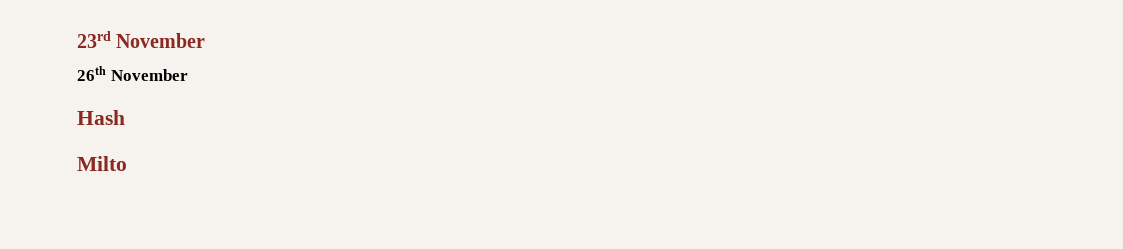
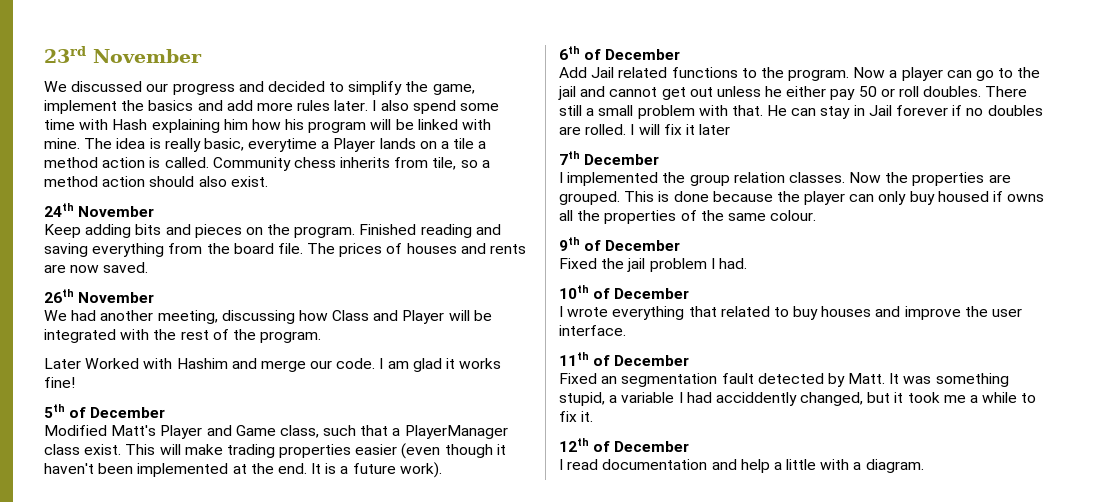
+ We discussed our progress and decided to simplify the game, implement the basics and add more rules later. I also spend some time with Hash explaining him how his program will be linked with mine. The idea is really basic, everytime a Player lands on a tile a method action is called. Community chess inherits from tile, so a method action should also exist.
+ 24th November
+ Keep adding bits and pieces on the program. Finished reading and saving everything from the board file. The prices of houses and rents are now saved.
  26th November
- Hash
- Milto
+ We had another meeting, discussing how Class and Player will be integrated with the rest of the program.
+ Later Worked with Hashim and merge our code. I am glad it works fine!
+ 5th of December
+ Modified Matt's Player and Game class, such that a PlayerManager class exist. This will make trading properties easier (even though it haven't been implemented at the end. It is a future work).
+ 6th of December
+ Add Jail related functions to the program. Now a player can go to the jail and cannot get out unless he either pay 50 or roll doubles. There still a small problem with that. He can stay in Jail forever if no doubles are rolled. I will fix it later
+ 7th December
+ I implemented the group relation classes. Now the properties are grouped. This is done because the player can only buy housed if owns all the properties of the same colour.
+ 9th of December
+ Fixed the jail problem I had.
+ 10th of December
+ I wrote everything that related to buy houses and improve the user interface.
+ 11th of December
+ Fixed an segmentation fault detected by Matt. It was something stupid, a variable I had acciddently changed, but it took me a while to fix it.
+ 12th of December
+ I read documentation and help a little with a diagram.

